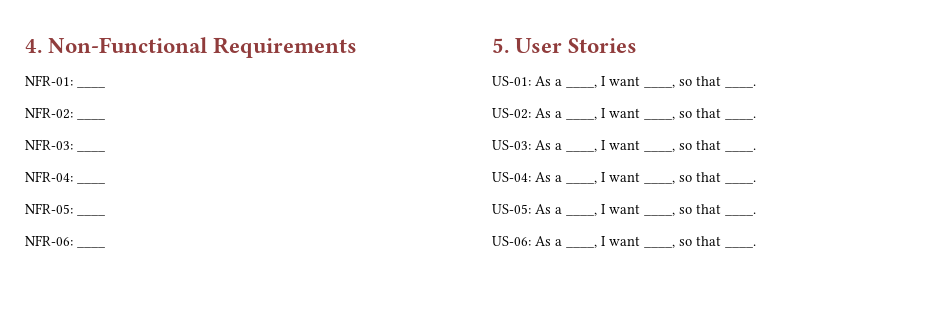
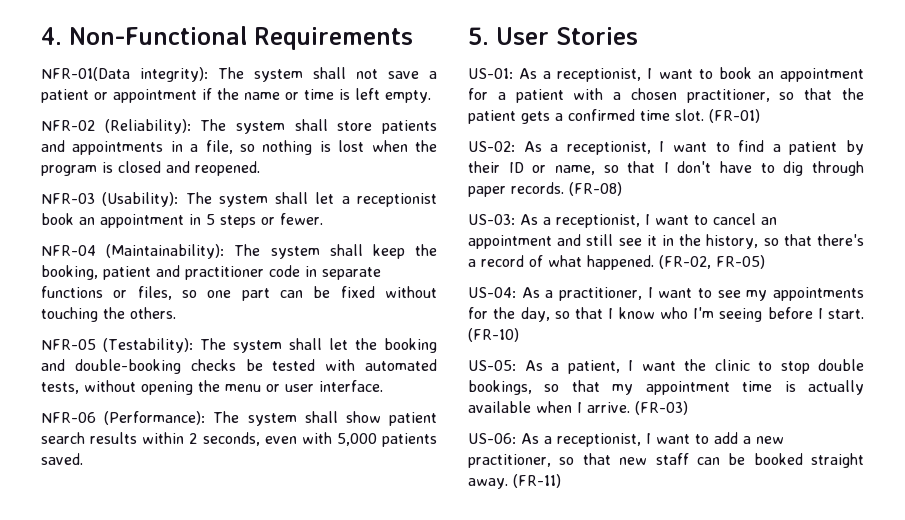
- NFR-01: ____
- NFR-02: ____
- NFR-03: ____
- NFR-04: ____
- NFR-05: ____
- NFR-06: ____
+ NFR-01(Data integrity): The system shall not save a patient or appointment if the name or time is left empty.
+ NFR-02 (Reliability): The system shall store patients and appointments in a file, so nothing is lost when the program is closed and reopened.
+ NFR-03 (Usability): The system shall let a receptionist book an appointment in 5 steps or fewer.
+ NFR-04 (Maintainability): The system shall keep the booking, patient and practitioner code in separate functions or files, so one part can be fixed without touching the others.
+ NFR-05 (Testability): The system shall let the booking and double-booking checks be tested with automated tests, without opening the menu or user interface.
+ NFR-06 (Performance): The system shall show patient search results within 2 seconds, even with 5,000 patients saved.
- US-01: As a ____, I want ____, so that ____.
+ US-01: As a receptionist, I want to book an appointment for a patient with a chosen practitioner, so that the patient gets a confirmed time slot. (FR-01)
- US-02: As a ____, I want ____, so that ____.
+ US-02: As a receptionist, I want to find a patient by their ID or name, so that I don't have to dig through paper records. (FR-08)
- US-03: As a ____, I want ____, so that ____.
+ US-03: As a receptionist, I want to cancel an appointment and still see it in the history, so that there's a record of what happened. (FR-02, FR-05)
- US-04: As a ____, I want ____, so that ____.
+ US-04: As a practitioner, I want to see my appointments for the day, so that I know who I'm seeing before I start. (FR-10)
- US-05: As a ____, I want ____, so that ____.
+ US-05: As a patient, I want the clinic to stop double bookings, so that my appointment time is actually available when I arrive. (FR-03)
- US-06: As a ____, I want ____, so that ____.
+ US-06: As a receptionist, I want to add a new practitioner, so that new staff can be booked straight away. (FR-11)

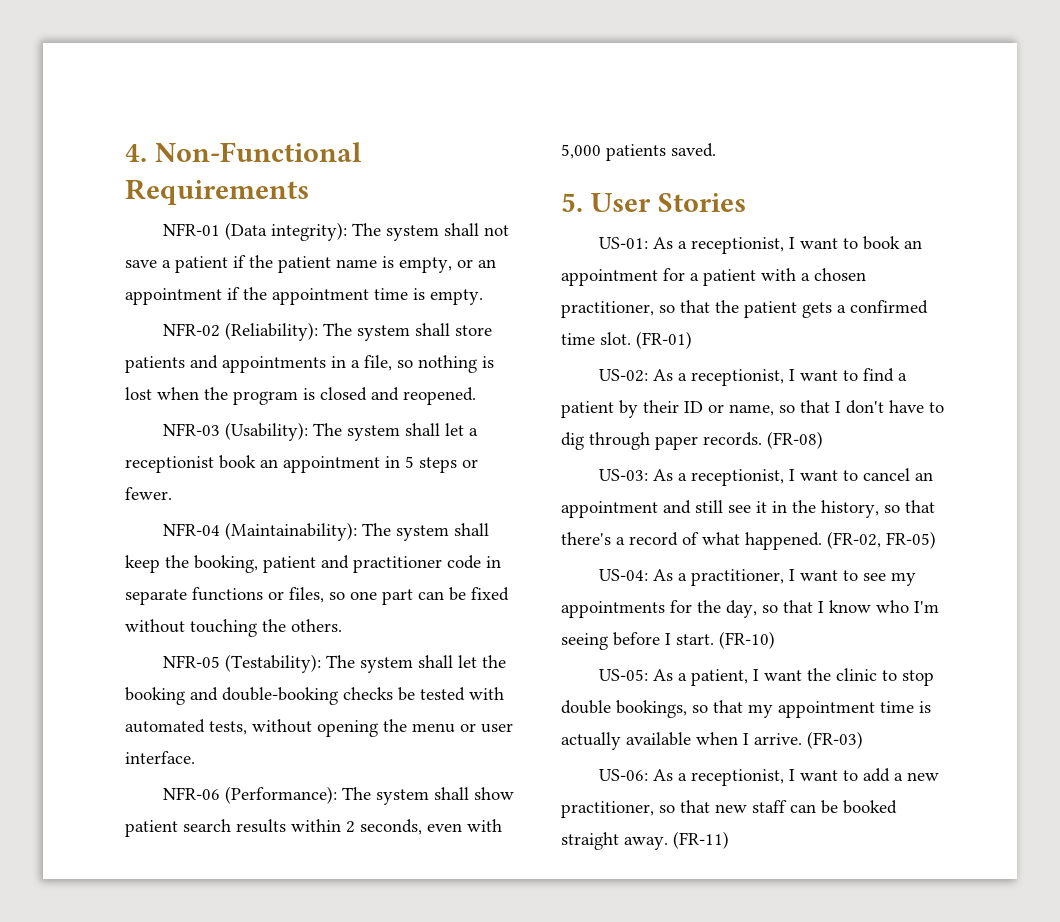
- NFR-01(Data integrity): The system shall not save a patient or appointment if the name or time is left empty.
+ NFR-01 (Data integrity): The system shall not save a patient if the patient name is empty, or an appointment if the appointment time is empty.

